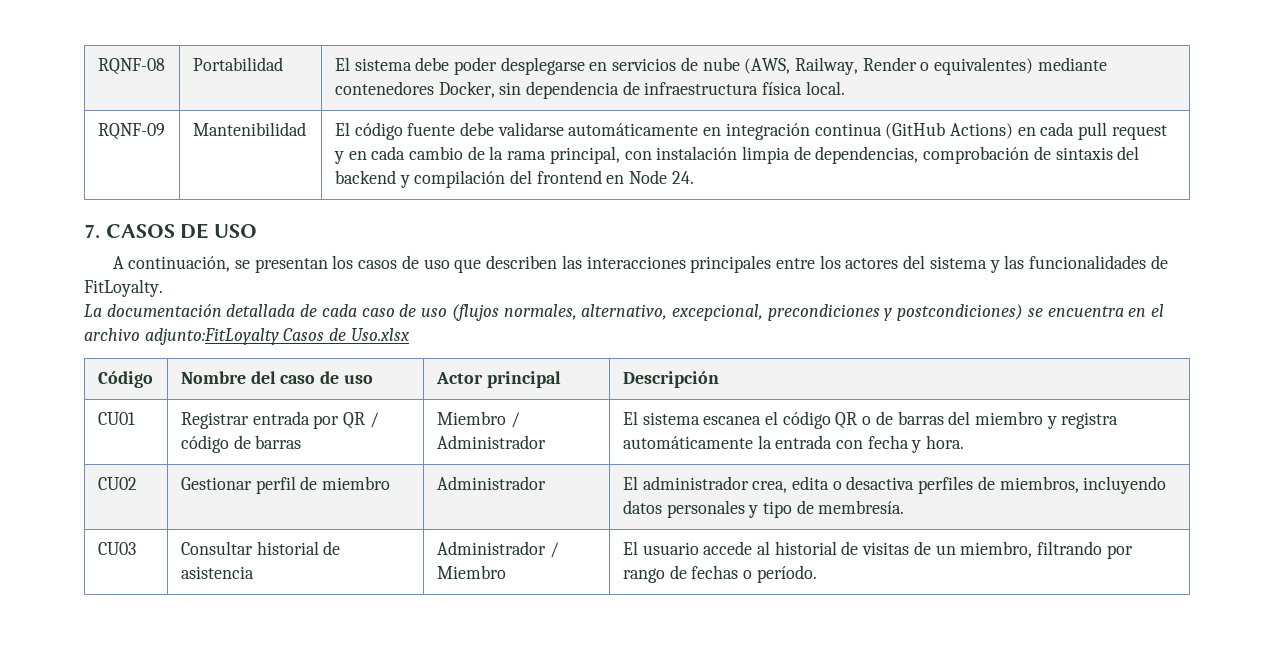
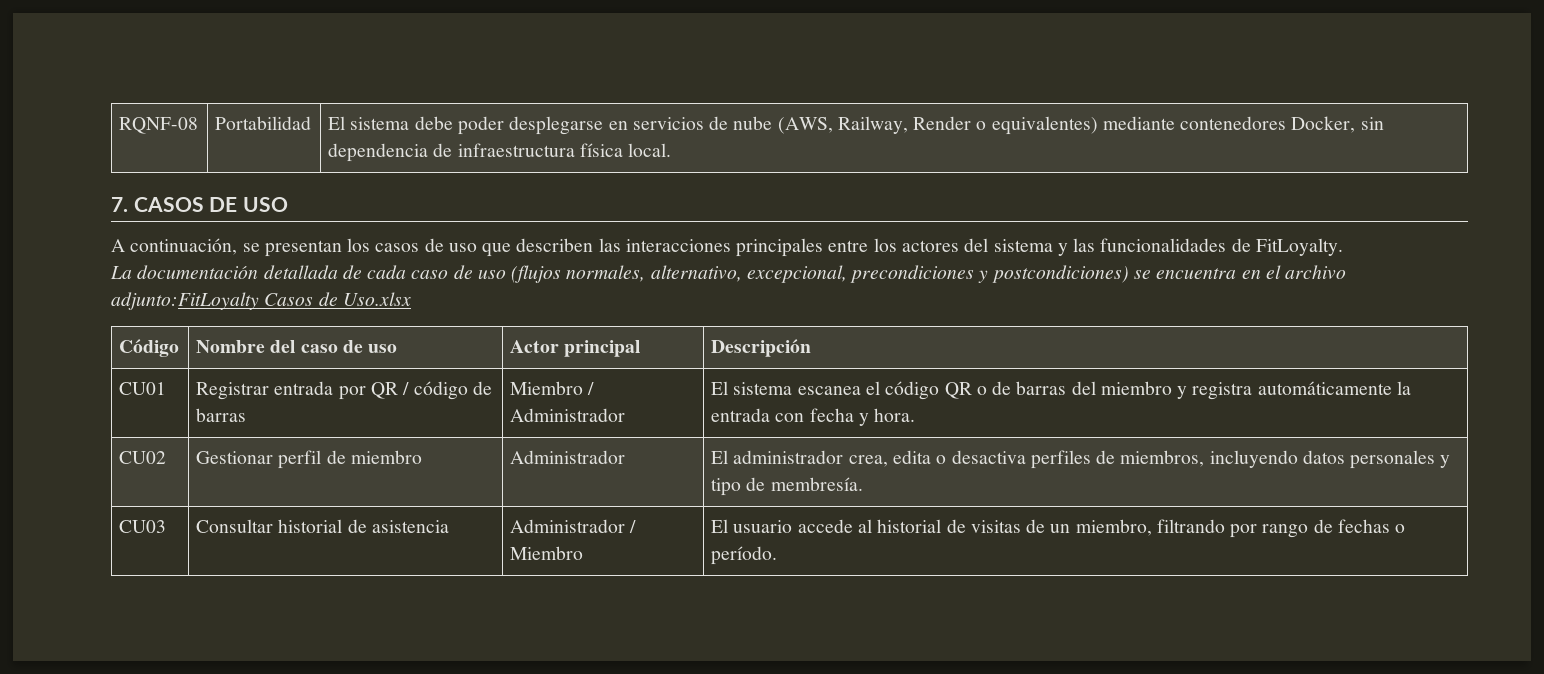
- RQNF-09 | Mantenibilidad | El código fuente debe validarse automáticamente en integración continua (GitHub Actions) en cada pull request y en cada cambio de la rama principal, con instalación limpia de dependencias, comprobación de sintaxis del backend y compilación del frontend en Node 24.

